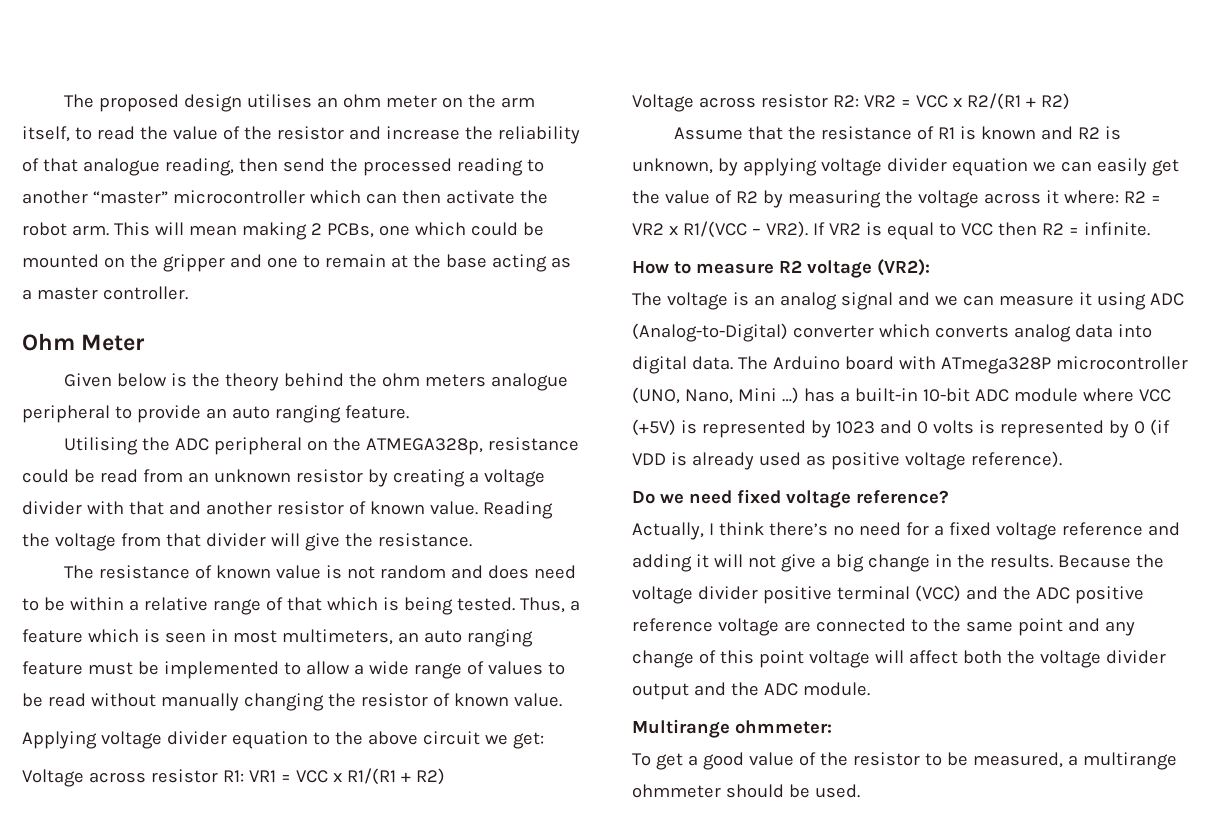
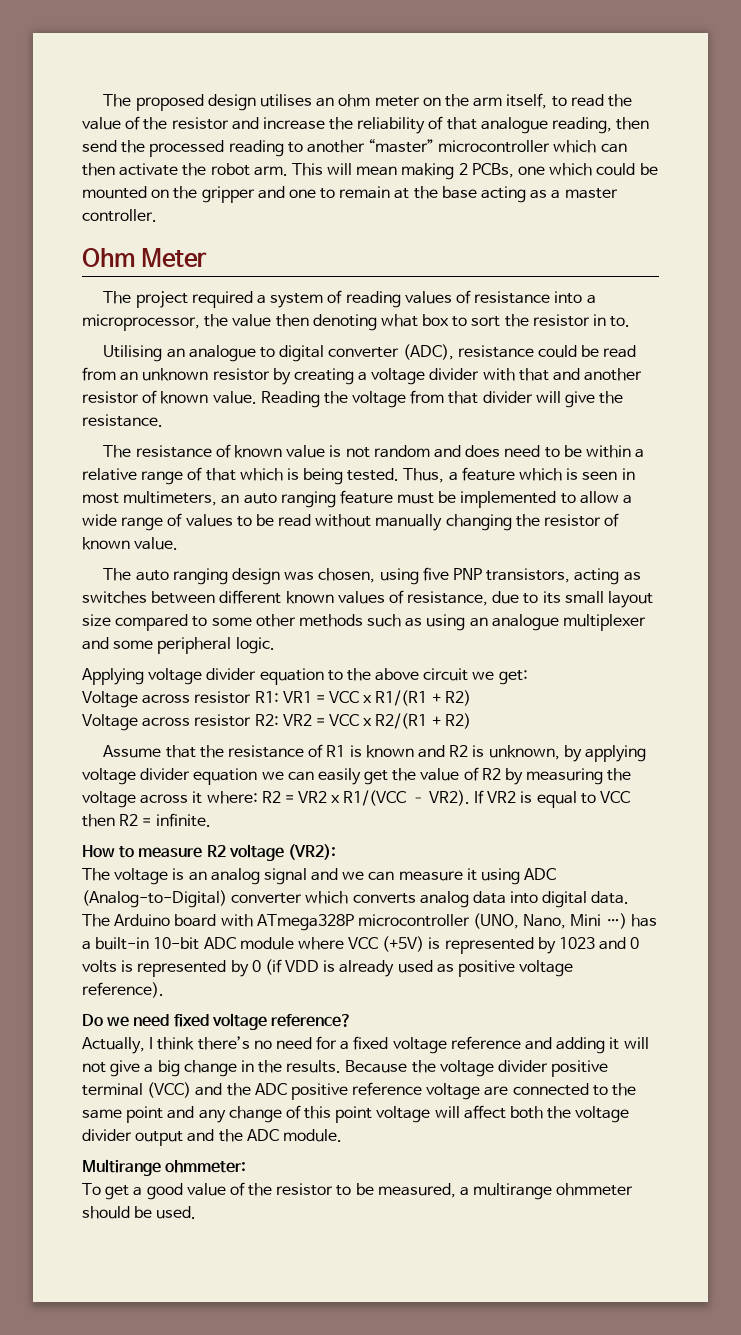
- Given below is the theory behind the ohm meters analogue peripheral to provide an auto ranging feature.
- Utilising the ADC peripheral on the ATMEGA328p, resistance could be read from an unknown resistor by creating a voltage divider with that and another resistor of known value.
+ The project required a system of reading values of resistance into a microprocessor, the value then denoting what box to sort the resistor in to.
+ Utilising an analogue to digital converter (ADC), resistance could be read from an unknown resistor by creating a voltage divider with that and another resistor of known value.
+ The auto ranging design was chosen, using five PNP transistors, acting as switches between different known values of resistance, due to its small layout size compared to some other methods such as using an analogue multiplexer and some peripheral logic.

